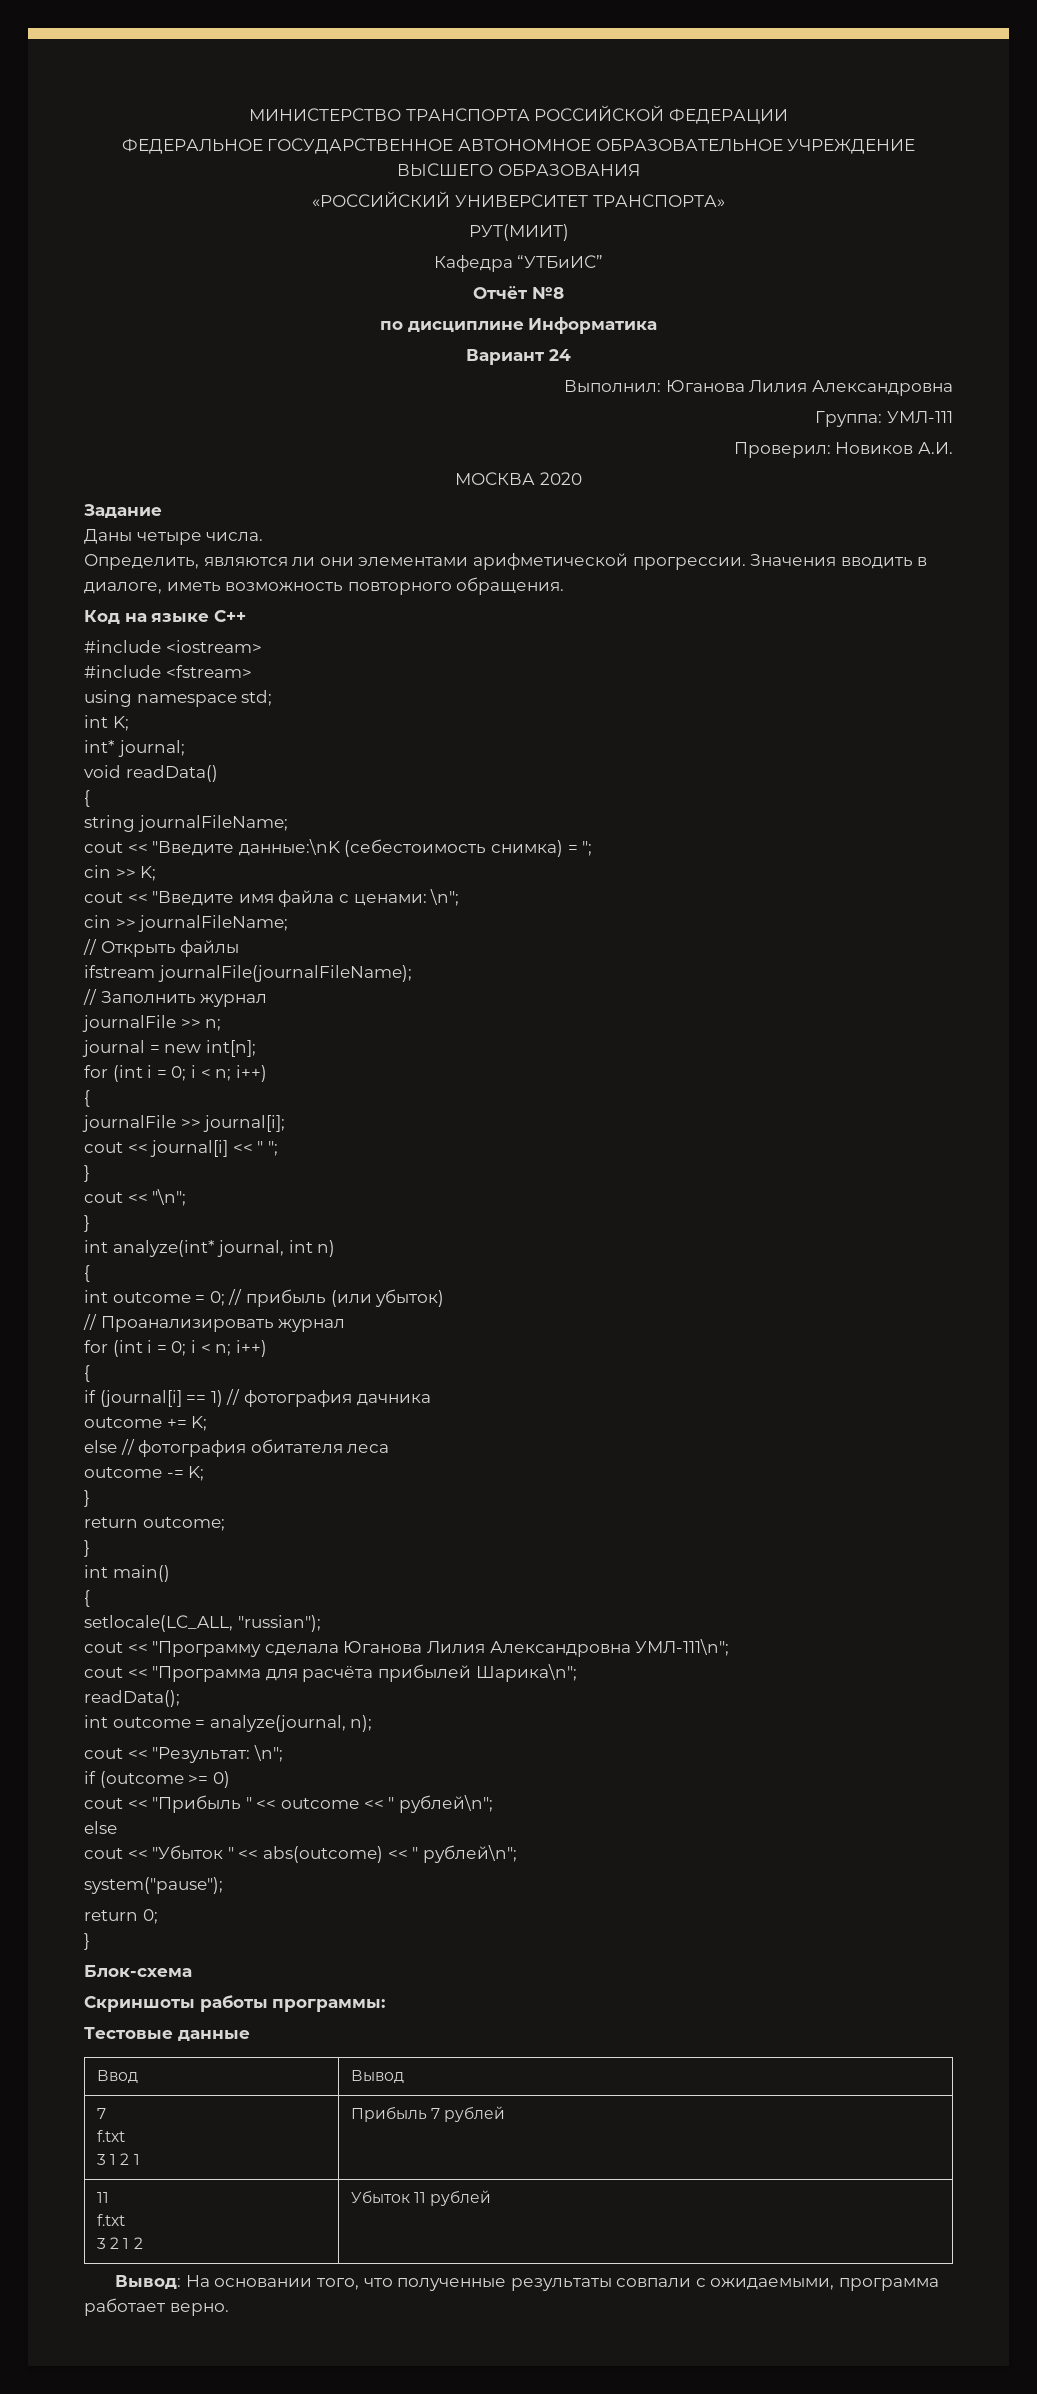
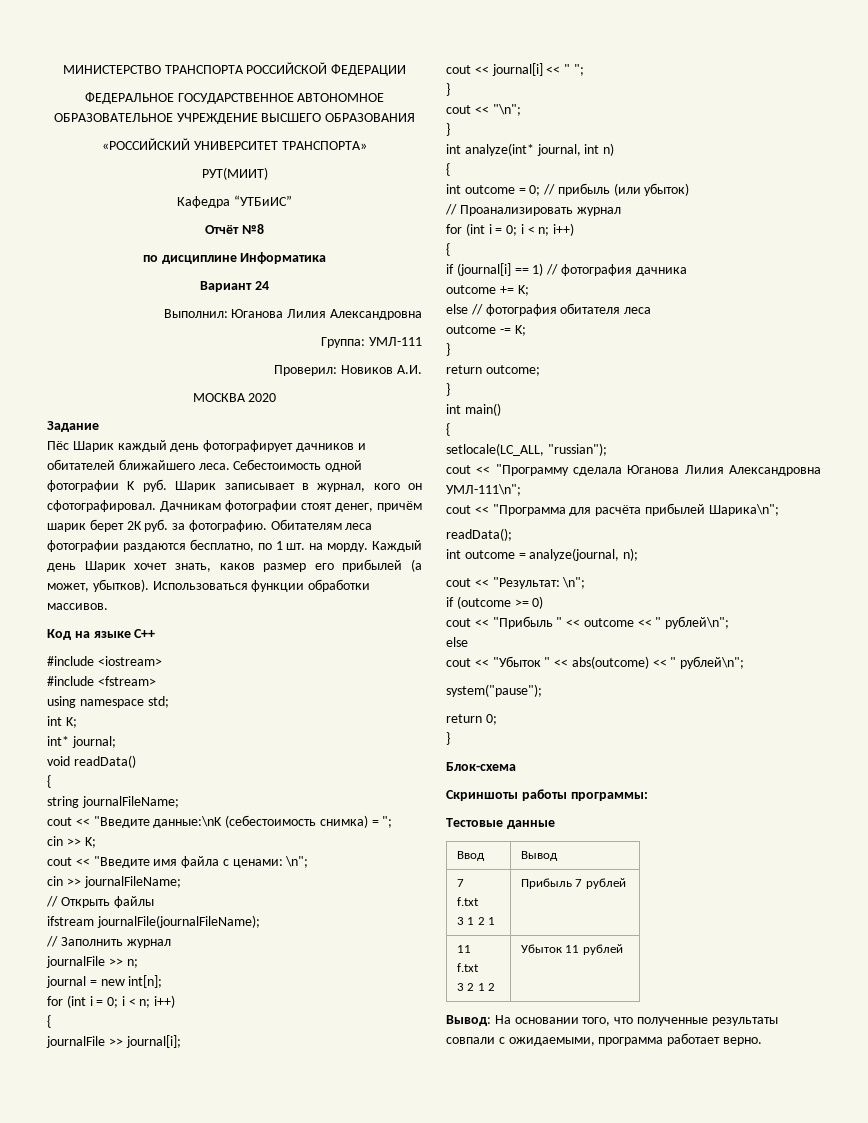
- Даны четыре числа.
- Определить, являются ли они элементами арифметической прогрессии. Значения вводить в диалоге, иметь возможность повторного обращения.
+ Пёс Шарик каждый день фотографирует дачников и обитателей ближайшего леса. Себестоимость одной фотографии K руб. Шарик записывает в журнал, кого он сфотографировал. Дачникам фотографии стоят денег, причём шарик берет 2K руб. за фотографию. Обитателям леса фотографии раздаются бесплатно, по 1 шт. на морду. Каждый день Шарик хочет знать, каков размер его прибылей (а может, убытков). Использоваться функции обработки массивов.

